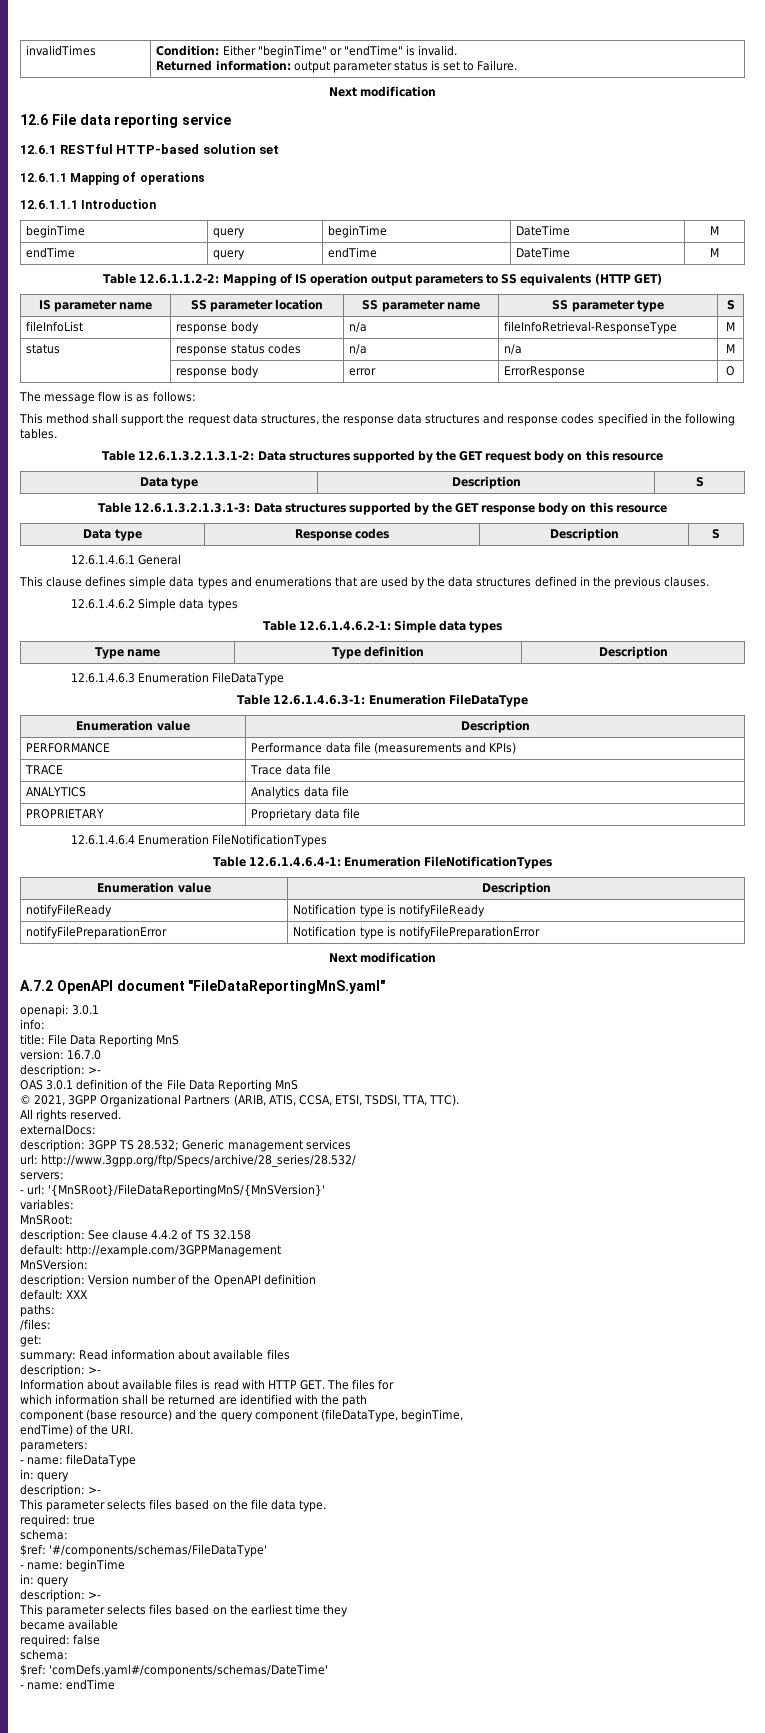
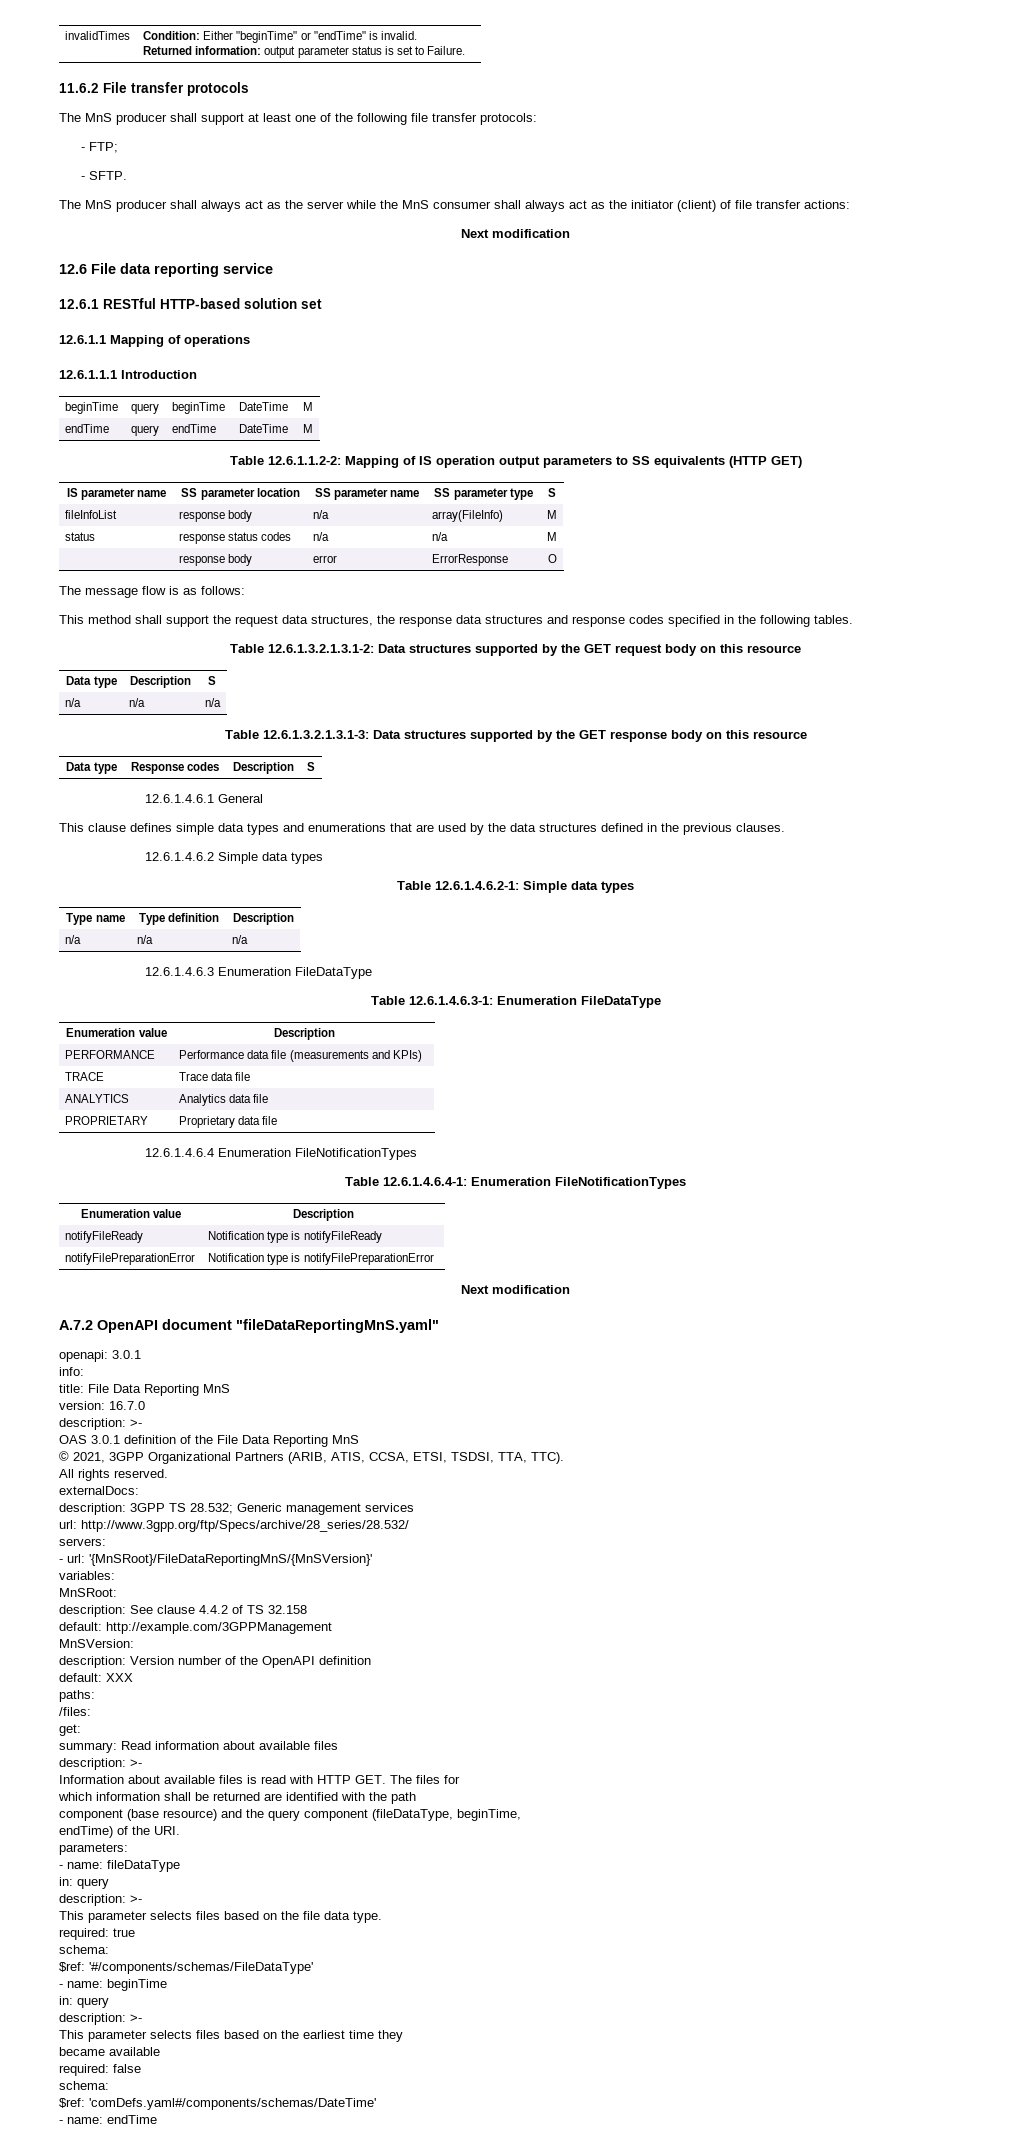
+ 11.6.2 File transfer protocols
+ The MnS producer shall support at least one of the following file transfer protocols:
+ - FTP;
+ - SFTP.
+ The MnS producer shall always act as the server while the MnS consumer shall always act as the initiator (client) of file transfer actions:
- fileInfoList | response body | n/a | fileInfoRetrieval-ResponseType | M
+ fileInfoList | response body | n/a | array(FileInfo) | M
  Data type | Description | S
+ n/a | n/a | n/a
  Type name | Type definition | Description
+ n/a | n/a | n/a
- A.7.2 OpenAPI document "FileDataReportingMnS.yaml"
+ A.7.2 OpenAPI document "fileDataReportingMnS.yaml"

